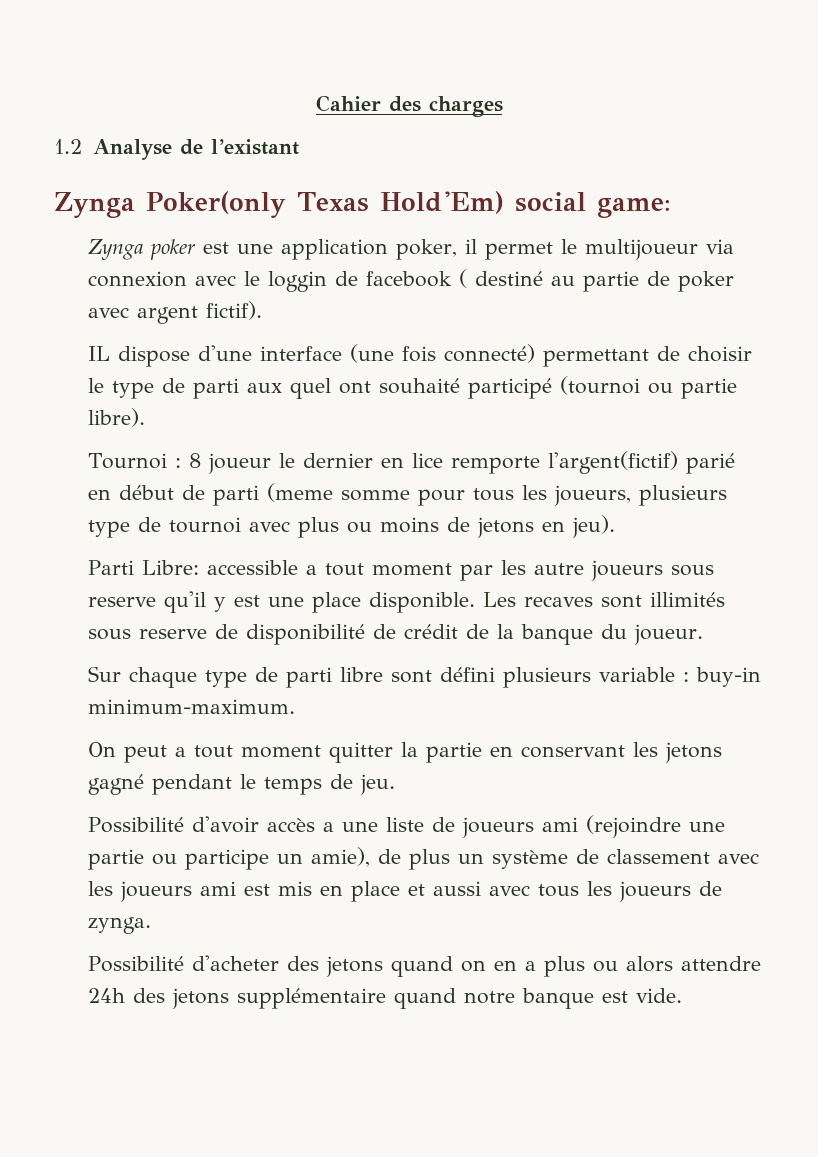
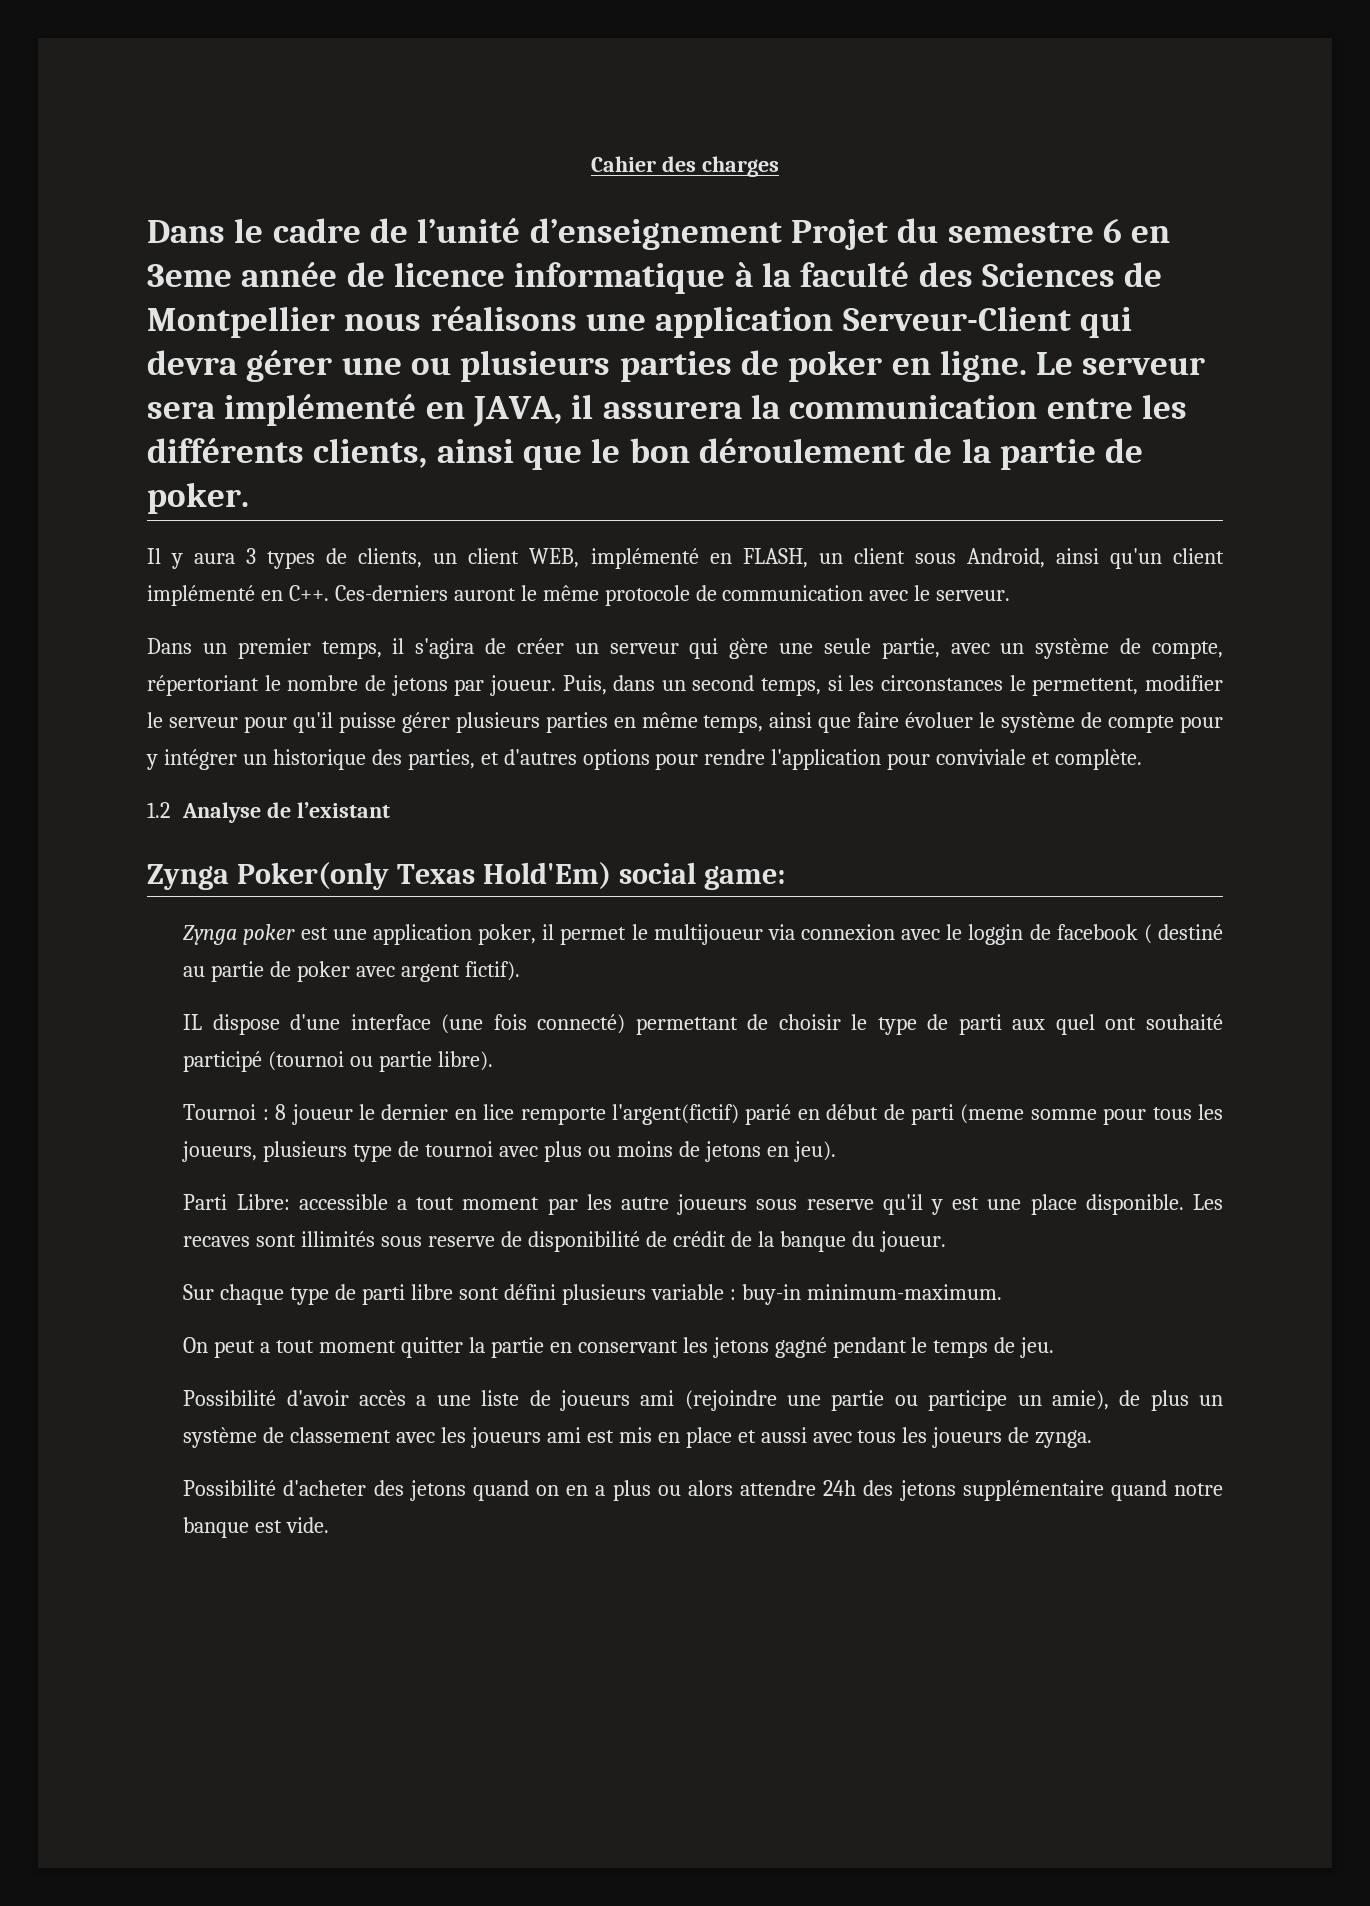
+ Dans le cadre de l’unité d’enseignement Projet du semestre 6 en 3eme année de licence informatique à la faculté des Sciences de Montpellier nous réalisons une application Serveur-Client qui devra gérer une ou plusieurs parties de poker en ligne. Le serveur sera implémenté en JAVA, il assurera la communication entre les différents clients, ainsi que le bon déroulement de la partie de poker.
+ Il y aura 3 types de clients, un client WEB, implémenté en FLASH, un client sous Android, ainsi qu'un client implémenté en C++. Ces-derniers auront le même protocole de communication avec le serveur.
+ Dans un premier temps, il s'agira de créer un serveur qui gère une seule partie, avec un système de compte, répertoriant le nombre de jetons par joueur. Puis, dans un second temps, si les circonstances le permettent, modifier le serveur pour qu'il puisse gérer plusieurs parties en même temps, ainsi que faire évoluer le système de compte pour y intégrer un historique des parties, et d'autres options pour rendre l'application pour conviviale et complète.

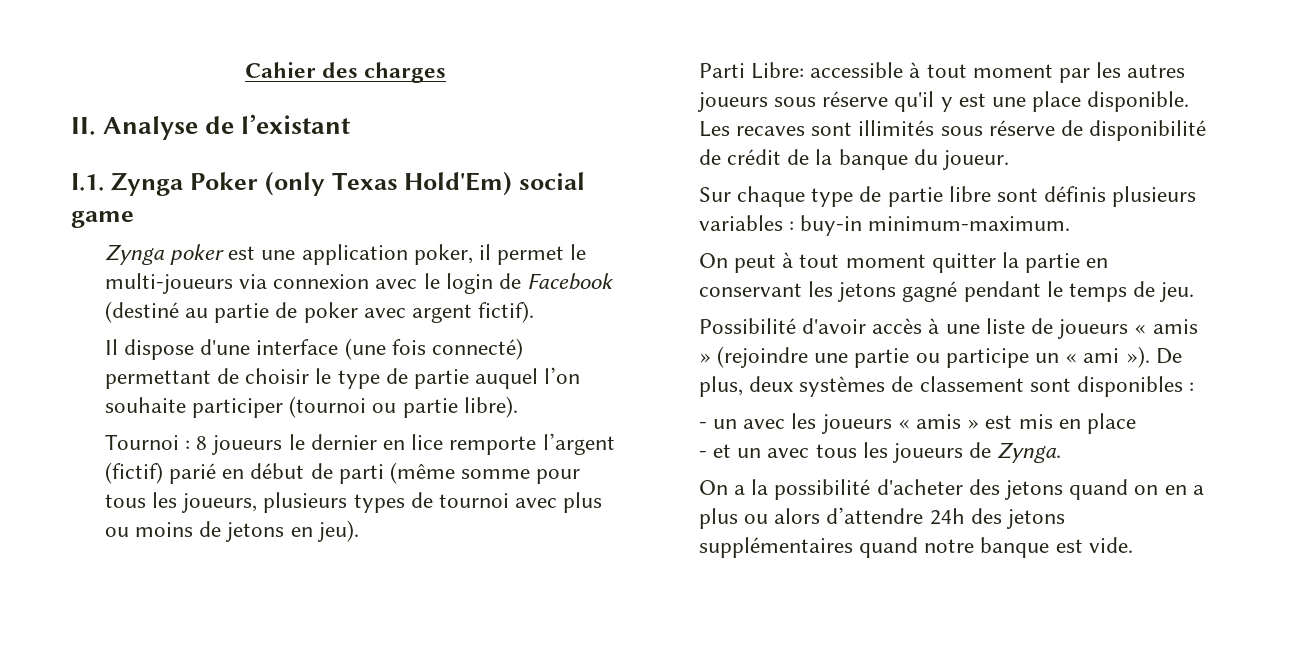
- Dans le cadre de l’unité d’enseignement Projet du semestre 6 en 3eme année de licence informatique à la faculté des Sciences de Montpellier nous réalisons une application Serveur-Client qui devra gérer une ou plusieurs parties de poker en ligne. Le serveur sera implémenté en JAVA, il assurera la communication entre les différents clients, ainsi que le bon déroulement de la partie de poker.
- Il y aura 3 types de clients, un client WEB, implémenté en FLASH, un client sous Android, ainsi qu'un client implémenté en C++. Ces-derniers auront le même protocole de communication avec le serveur.
- Dans un premier temps, il s'agira de créer un serveur qui gère une seule partie, avec un système de compte, répertoriant le nombre de jetons par joueur. Puis, dans un second temps, si les circonstances le permettent, modifier le serveur pour qu'il puisse gérer plusieurs parties en même temps, ainsi que faire évoluer le système de compte pour y intégrer un historique des parties, et d'autres options pour rendre l'application pour conviviale et complète.
- 1.2 Analyse de l’existant
+ II. Analyse de l’existant
- Zynga Poker(only Texas Hold'Em) social game:
+ I.1. Zynga Poker (only Texas Hold'Em) social game
- Zynga poker est une application poker, il permet le multijoueur via connexion avec le loggin de facebook ( destiné au partie de poker avec argent fictif).
+ Zynga poker est une application poker, il permet le multi-joueurs via connexion avec le login de Facebook (destiné au partie de poker avec argent fictif).
- IL dispose d'une interface (une fois connecté) permettant de choisir le type de parti aux quel ont souhaité participé (tournoi ou partie libre).
+ Il dispose d'une interface (une fois connecté) permettant de choisir le type de partie auquel l’on souhaite participer (tournoi ou partie libre).
- Tournoi : 8 joueur le dernier en lice remporte l'argent(fictif) parié en début de parti (meme somme pour tous les joueurs, plusieurs type de tournoi avec plus ou moins de jetons en jeu).
+ Tournoi : 8 joueurs le dernier en lice remporte l’argent (fictif) parié en début de parti (même somme pour tous les joueurs, plusieurs types de tournoi avec plus ou moins de jetons en jeu).
- Parti Libre: accessible a tout moment par les autre joueurs sous reserve qu'il y est une place disponible.
+ Parti Libre: accessible à tout moment par les autres joueurs sous réserve qu'il y est une place disponible.
- Les recaves sont illimités sous reserve de disponibilité de crédit de la banque du joueur.
+ Les recaves sont illimités sous réserve de disponibilité de crédit de la banque du joueur.
- Sur chaque type de parti libre sont défini plusieurs variable : buy-in minimum-maximum.
+ Sur chaque type de partie libre sont définis plusieurs variables : buy-in minimum-maximum.
- On peut a tout moment quitter la partie en conservant les jetons gagné pendant le temps de jeu.
+ On peut à tout moment quitter la partie en conservant les jetons gagné pendant le temps de jeu.
- Possibilité d'avoir accès a une liste de joueurs ami (rejoindre une partie ou participe un amie), de plus un système de classement avec les joueurs ami est mis en place et aussi avec tous les joueurs de zynga.
- Possibilité d'acheter des jetons quand on en a plus ou alors attendre 24h des jetons supplémentaire quand notre banque est vide.
+ Possibilité d'avoir accès à une liste de joueurs « amis » (rejoindre une partie ou participe un « ami »). De plus, deux systèmes de classement sont disponibles :
+ - un avec les joueurs « amis » est mis en place
+ - et un avec tous les joueurs de Zynga.
+ On a la possibilité d'acheter des jetons quand on en a plus ou alors d’attendre 24h des jetons supplémentaires quand notre banque est vide.

